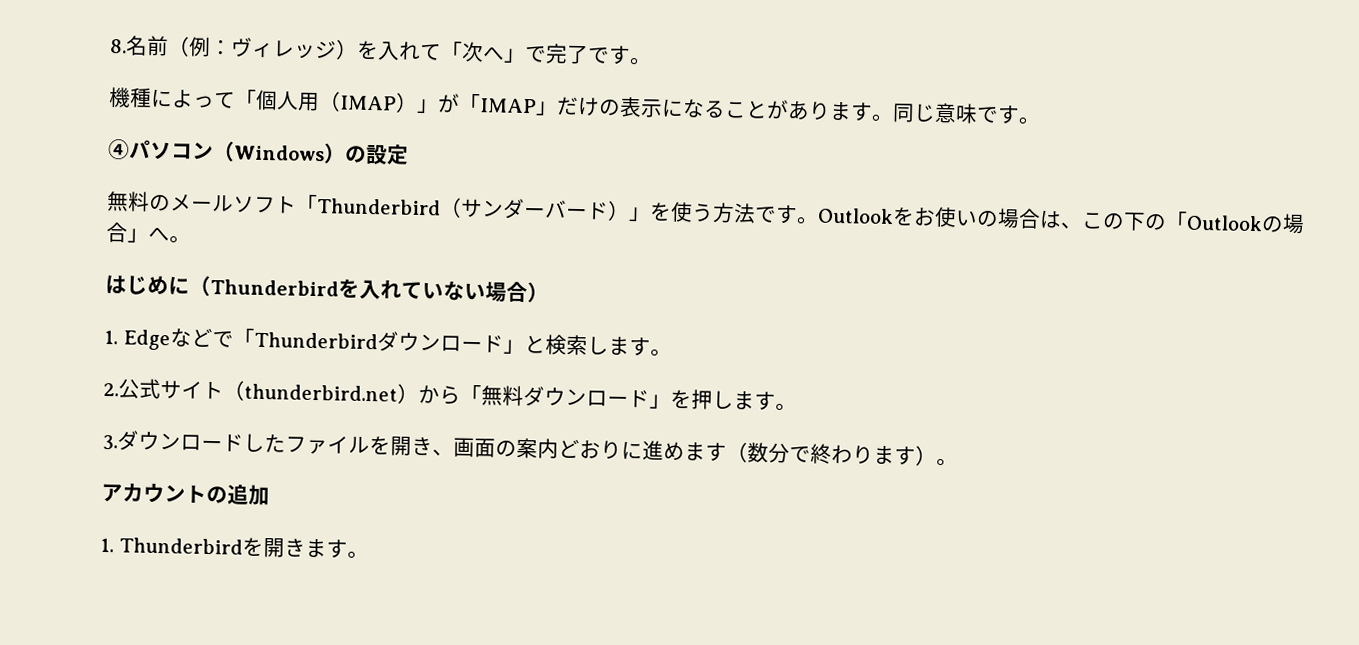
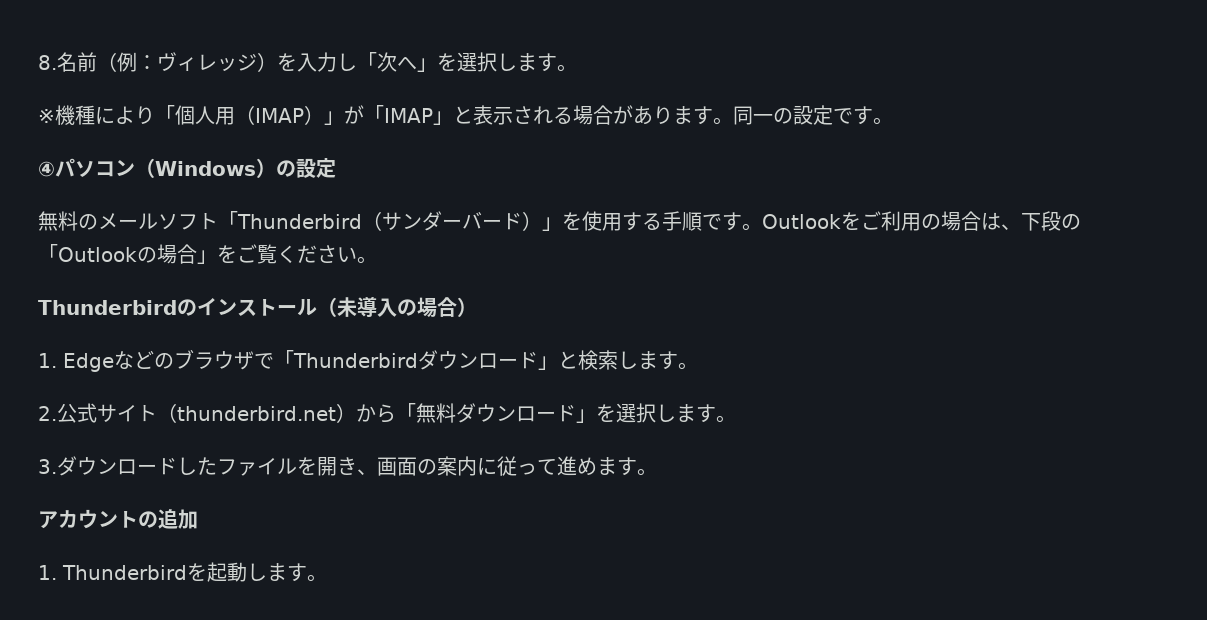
- 8.名前（例：ヴィレッジ）を入れて「次へ」で完了です。
- 機種によって「個人用（IMAP）」が「IMAP」だけの表示になることがあります。
+ 8.名前（例：ヴィレッジ）を入力し「次へ」を選択します。
+ ※機種により「個人用（IMAP）」が「IMAP」と表示される場合があります。
- 同じ意味です。
+ 同一の設定です。
- 無料のメールソフト「Thunderbird（サンダーバード）」を使う方法です。
+ 無料のメールソフト「Thunderbird（サンダーバード）」を使用する手順です。
- Outlookをお使いの場合は、この下の「Outlookの場合」へ。
- はじめに（Thunderbirdを入れていない場合）
+ Outlookをご利用の場合は、下段の「Outlookの場合」をご覧ください。
+ Thunderbirdのインストール（未導入の場合）
- 1. Edgeなどで「Thunderbirdダウンロード」と検索します。
+ 1. Edgeなどのブラウザで「Thunderbirdダウンロード」と検索します。
- 2.公式サイト（thunderbird.net）から「無料ダウンロード」を押します。
+ 2.公式サイト（thunderbird.net）から「無料ダウンロード」を選択します。
- 3.ダウンロードしたファイルを開き、画面の案内どおりに進めます（数分で終わります）。
+ 3.ダウンロードしたファイルを開き、画面の案内に従って進めます。
- 1. Thunderbirdを開きます。
+ 1. Thunderbirdを起動します。

